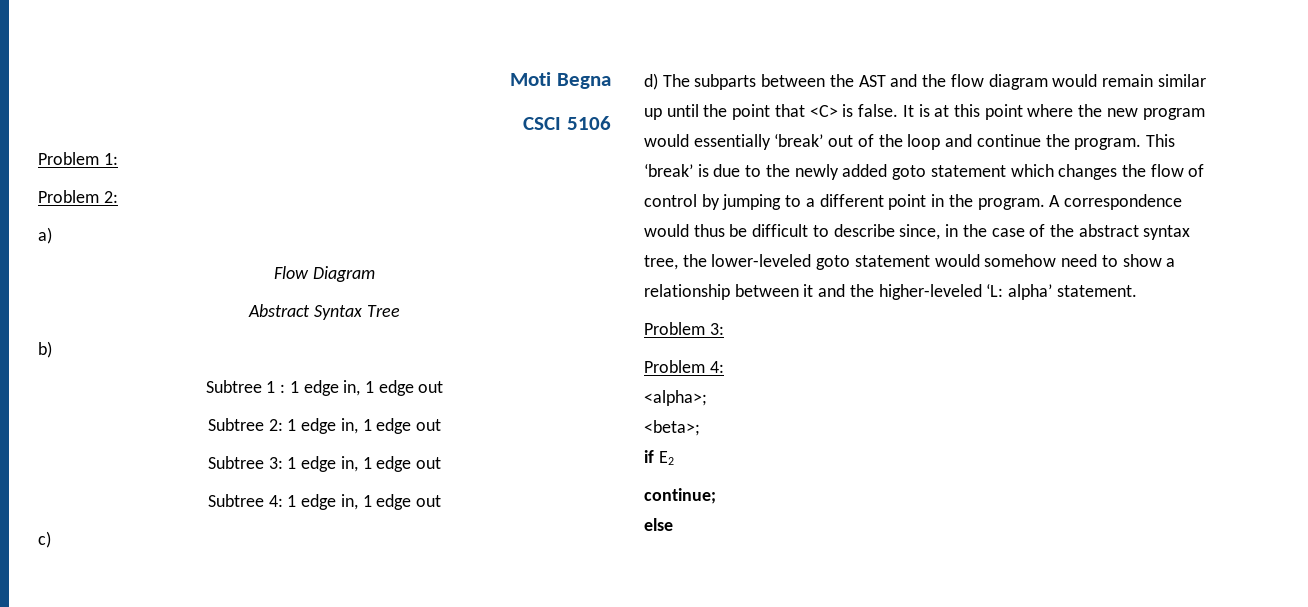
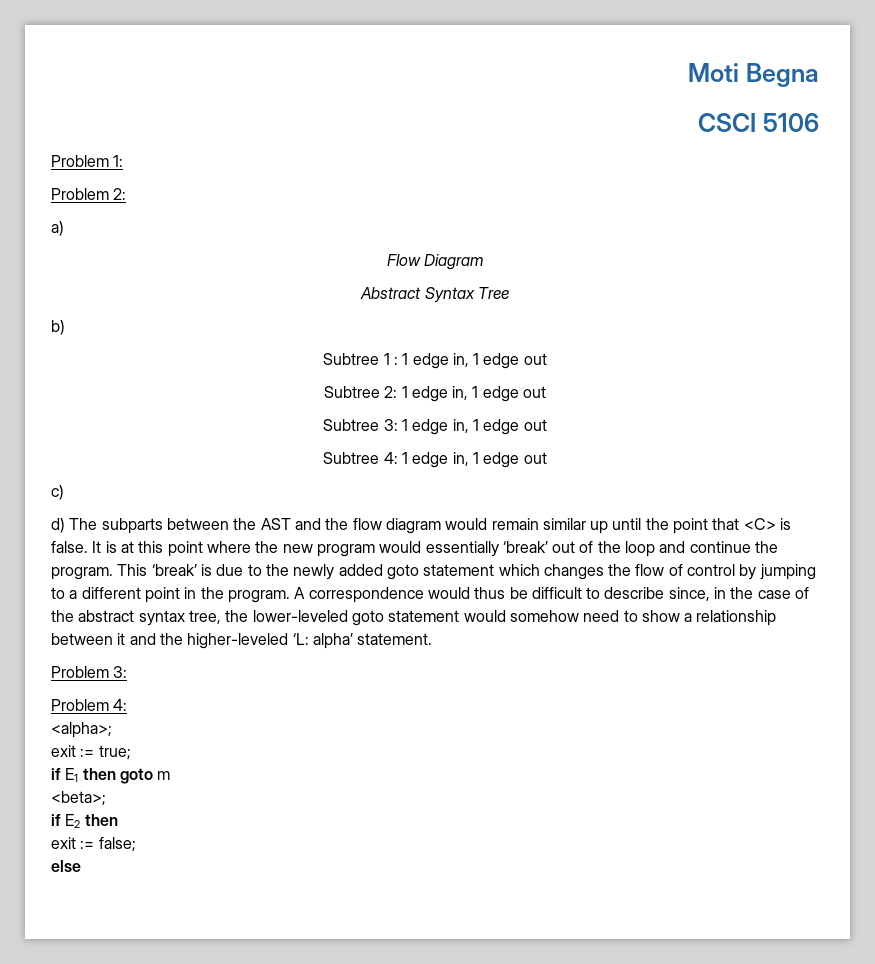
+ exit := true;
+ if E1 then goto m
- if E2
- continue;
+ if E2 then
+ exit := false;

